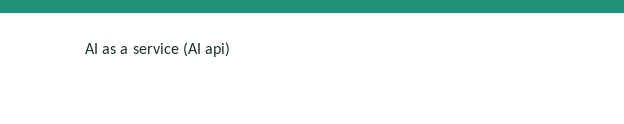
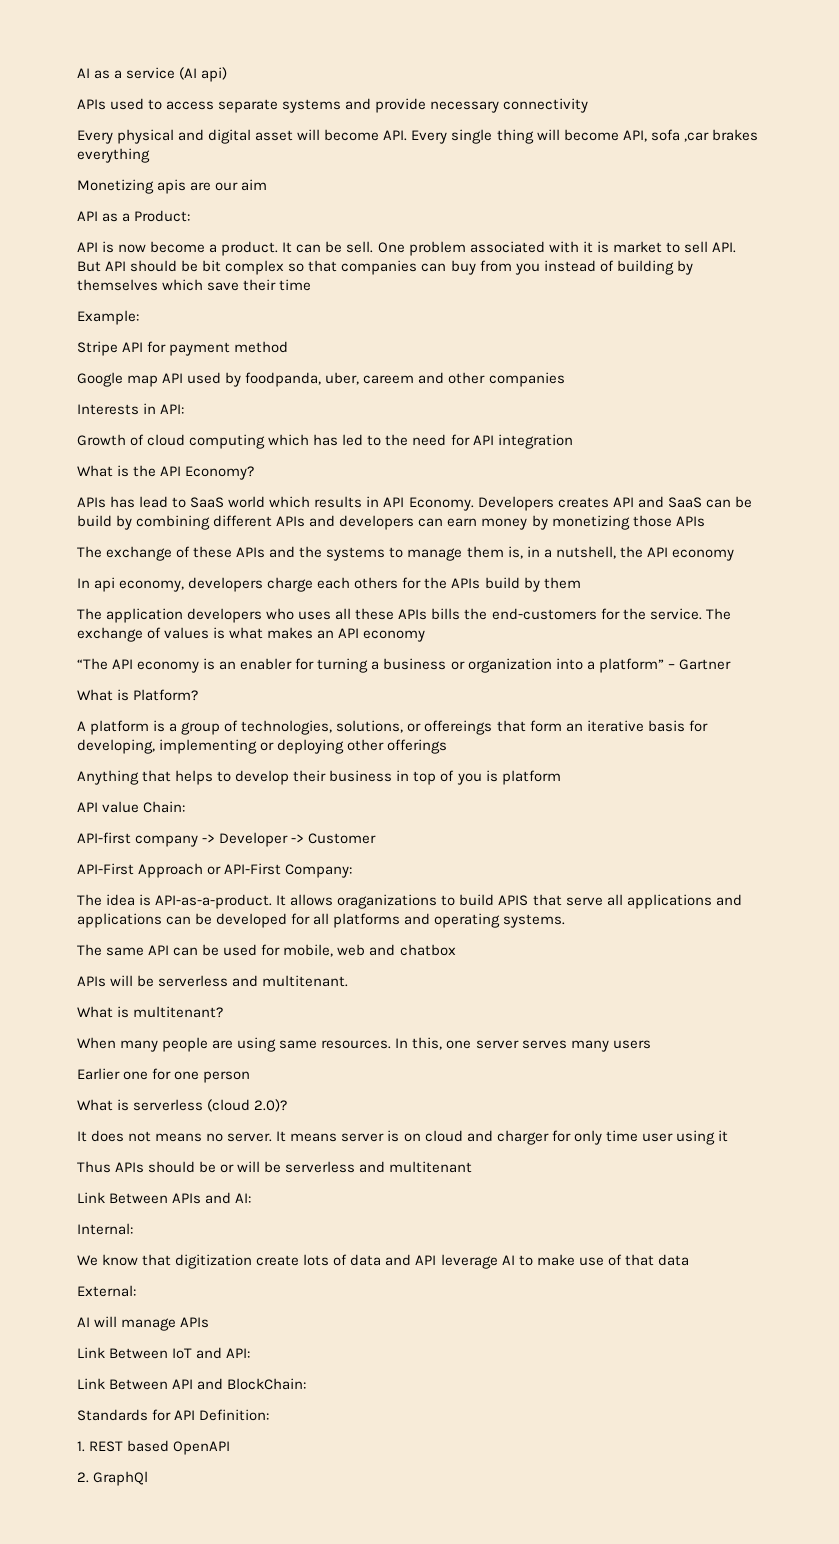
+ APIs used to access separate systems and provide necessary connectivity
+ Every physical and digital asset will become API. Every single thing will become API, sofa ,car brakes everything
+ Monetizing apis are our aim
+ API as a Product:
+ API is now become a product. It can be sell. One problem associated with it is market to sell API. But API should be bit complex so that companies can buy from you instead of building by themselves which save their time
+ Example:
+ Stripe API for payment method
+ Google map API used by foodpanda, uber, careem and other companies
+ Interests in API:
+ Growth of cloud computing which has led to the need for API integration
+ What is the API Economy?
+ APIs has lead to SaaS world which results in API Economy. Developers creates API and SaaS can be build by combining different APIs and developers can earn money by monetizing those APIs
+ The exchange of these APIs and the systems to manage them is, in a nutshell, the API economy
+ In api economy, developers charge each others for the APIs build by them
+ The application developers who uses all these APIs bills the end-customers for the service. The exchange of values is what makes an API economy
+ “The API economy is an enabler for turning a business or organization into a platform” – Gartner
+ What is Platform?
+ A platform is a group of technologies, solutions, or offereings that form an iterative basis for developing, implementing or deploying other offerings
+ Anything that helps to develop their business in top of you is platform
+ API value Chain:
+ API-first company -> Developer -> Customer
+ API-First Approach or API-First Company:
+ The idea is API-as-a-product. It allows oraganizations to build APIS that serve all applications and applications can be developed for all platforms and operating systems.
+ The same API can be used for mobile, web and chatbox
+ APIs will be serverless and multitenant.
+ What is multitenant?
+ When many people are using same resources. In this, one server serves many users
+ Earlier one for one person
+ What is serverless (cloud 2.0)?
+ It does not means no server. It means server is on cloud and charger for only time user using it
+ Thus APIs should be or will be serverless and multitenant
+ Link Between APIs and AI:
+ Internal:
+ We know that digitization create lots of data and API leverage AI to make use of that data
+ External:
+ AI will manage APIs
+ Link Between IoT and API:
+ Link Between API and BlockChain:
+ Standards for API Definition:
+ 1. REST based OpenAPI
+ 2. GraphQl

